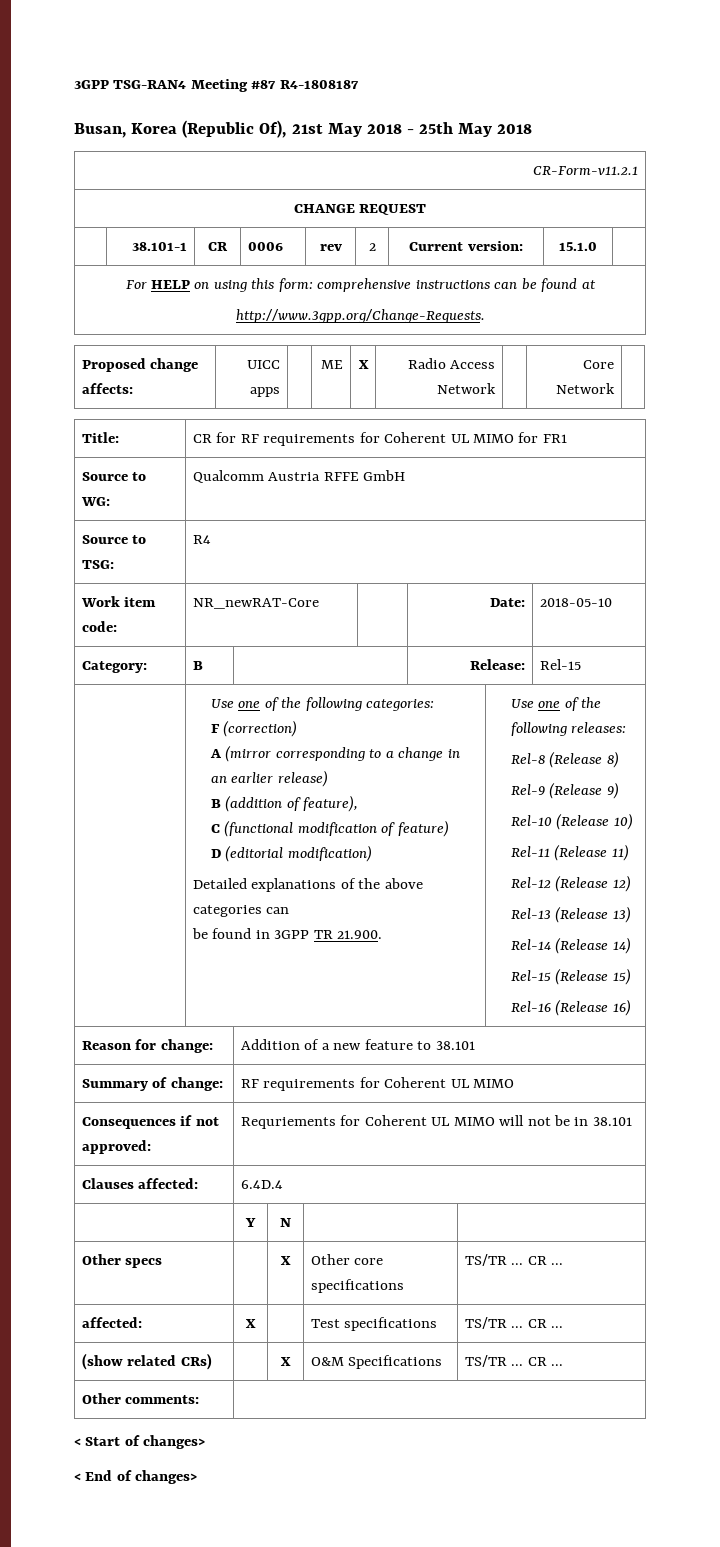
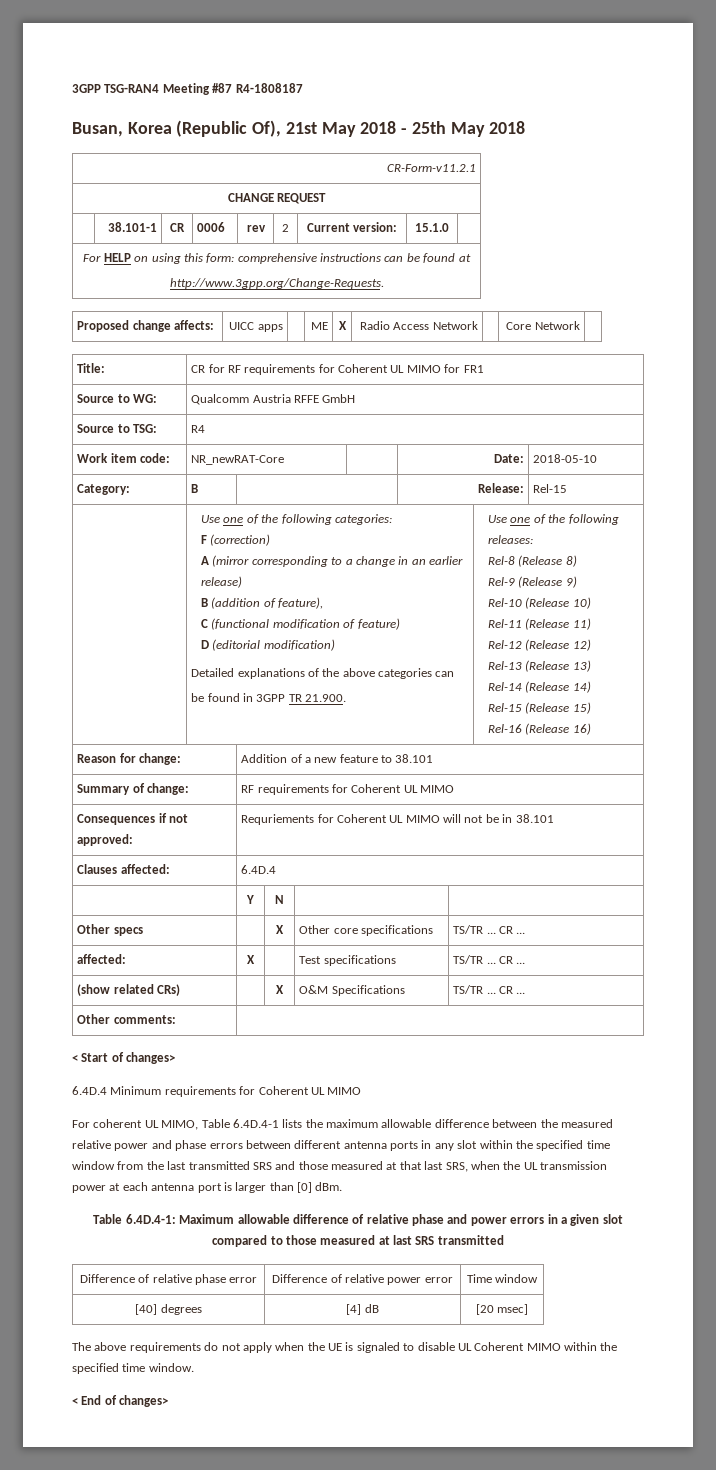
+ 6.4D.4 Minimum requirements for Coherent UL MIMO
+ For coherent UL MIMO, Table 6.4D.4-1 lists the maximum allowable difference between the measured relative power and phase errors between different antenna ports in any slot within the specified time window from the last transmitted SRS and those measured at that last SRS, when the UL transmission power at each antenna port is larger than [0] dBm.
+ Table 6.4D.4-1: Maximum allowable difference of relative phase and power errors in a given slot compared to those measured at last SRS transmitted
+ Difference of relative phase error | Difference of relative power error | Time window
+ [40] degrees | [4] dB | [20 msec]
+ The above requirements do not apply when the UE is signaled to disable UL Coherent MIMO within the specified time window.

